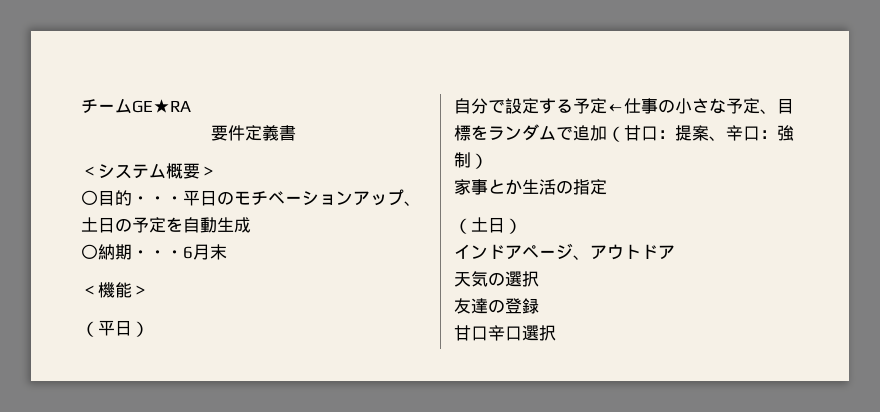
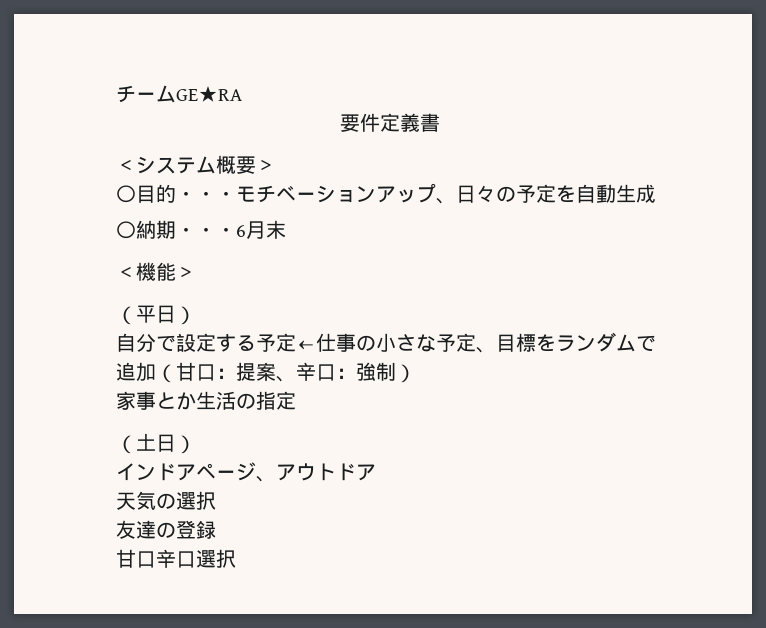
- 〇目的・・・平日のモチベーションアップ、土日の予定を自動生成
+ 〇目的・・・モチベーションアップ、日々の予定を自動生成

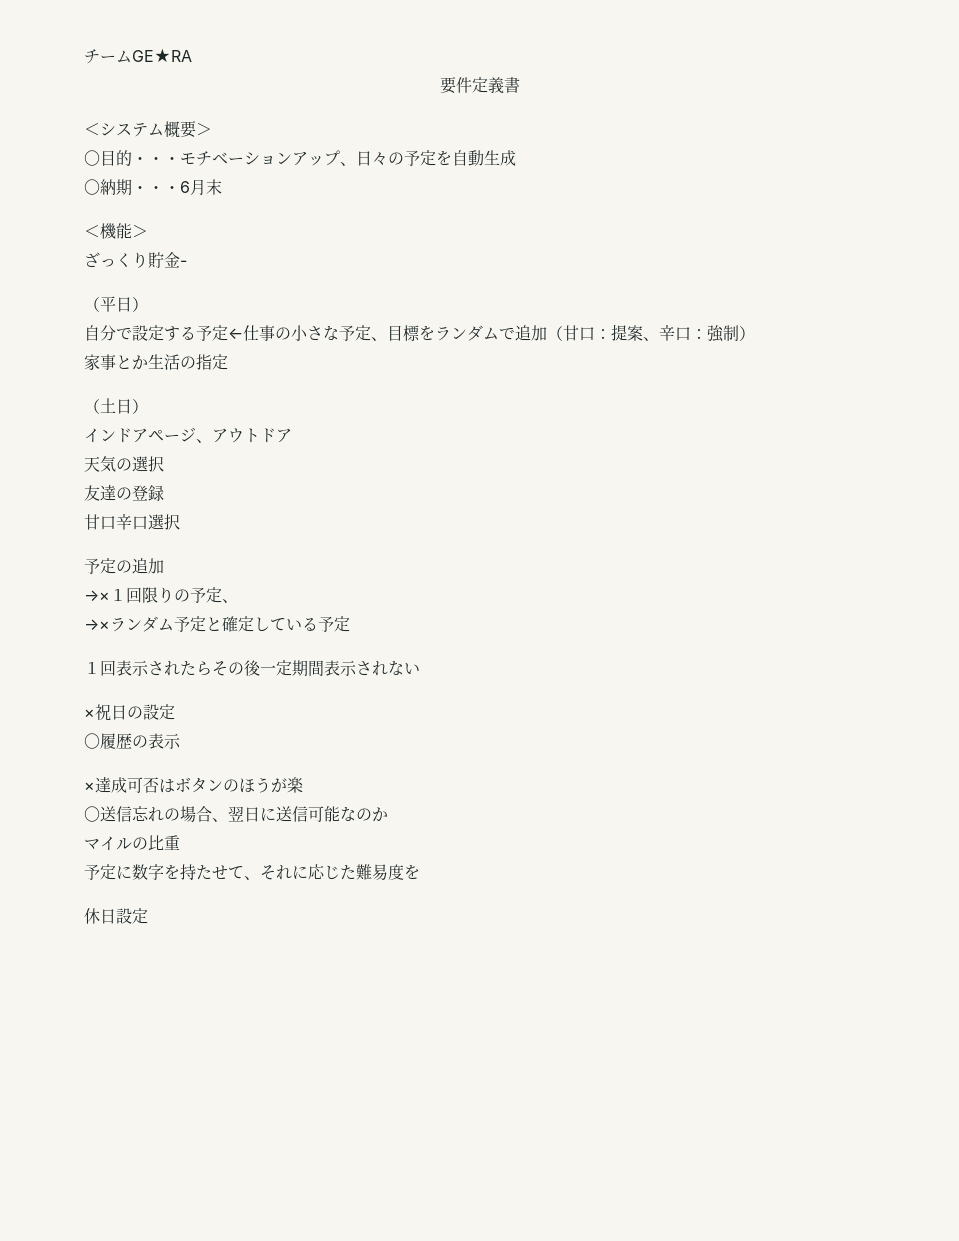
+ ざっくり貯金-
+ 予定の追加
+ →×１回限りの予定、
+ →×ランダム予定と確定している予定
+ １回表示されたらその後一定期間表示されない
+ ×祝日の設定
+ 〇履歴の表示
+ ×達成可否はボタンのほうが楽
+ 〇送信忘れの場合、翌日に送信可能なのか
+ マイルの比重
+ 予定に数字を持たせて、それに応じた難易度を
+ 休日設定

